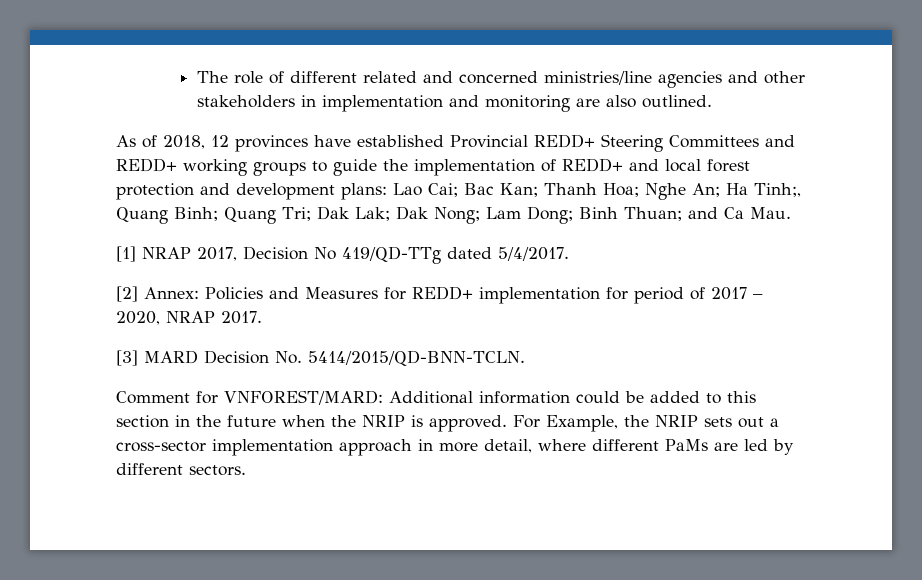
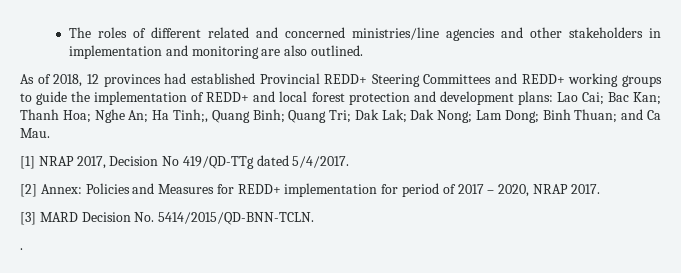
- The role of different related and concerned ministries/line agencies and other stakeholders in implementation and monitoring are also outlined.
+ The roles of different related and concerned ministries/line agencies and other stakeholders in implementation and monitoring are also outlined.
- As of 2018, 12 provinces have established Provincial REDD+ Steering Committees and REDD+ working groups to guide the implementation of REDD+ and local forest protection and development plans: Lao Cai; Bac Kan; Thanh Hoa; Nghe An; Ha Tinh;, Quang Binh; Quang Tri; Dak Lak; Dak Nong; Lam Dong; Binh Thuan; and Ca Mau.
+ As of 2018, 12 provinces had established Provincial REDD+ Steering Committees and REDD+ working groups to guide the implementation of REDD+ and local forest protection and development plans: Lao Cai; Bac Kan; Thanh Hoa; Nghe An; Ha Tinh;, Quang Binh; Quang Tri; Dak Lak; Dak Nong; Lam Dong; Binh Thuan; and Ca Mau.
- Comment for VNFOREST/MARD: Additional information could be added to this section in the future when the NRIP is approved. For Example, the NRIP sets out a cross-sector implementation approach in more detail, where different PaMs are led by different sectors.
+ .

